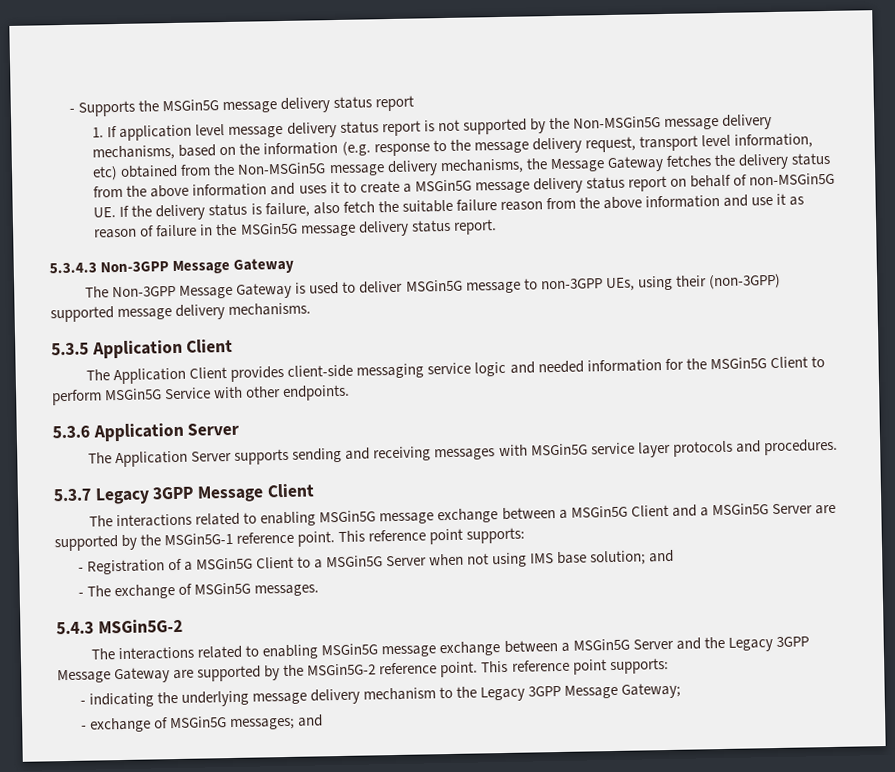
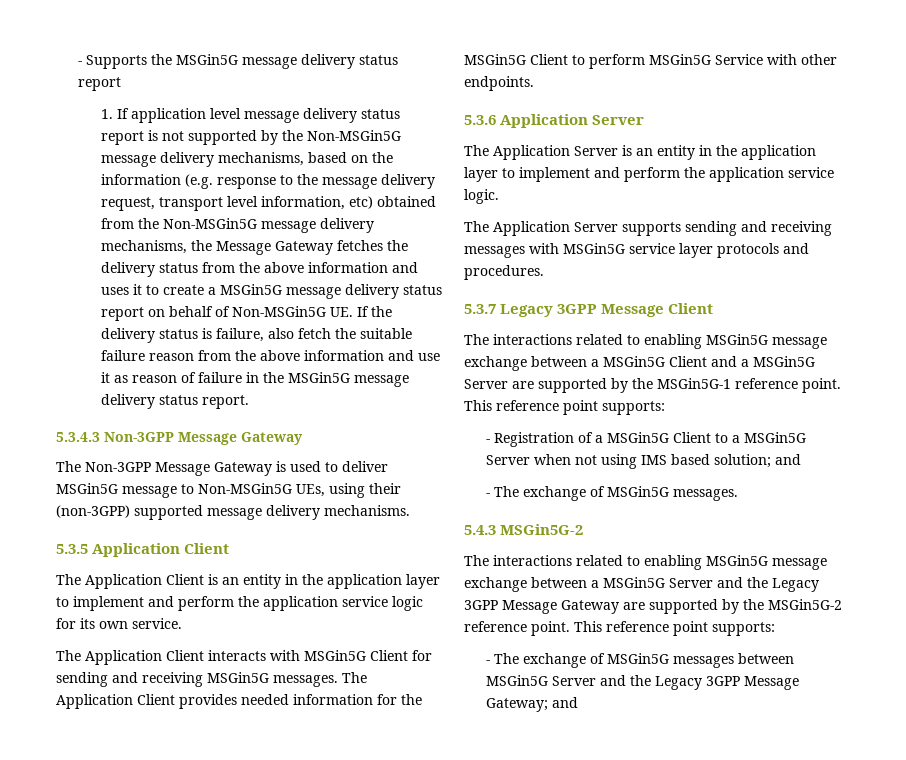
- 1. If application level message delivery status report is not supported by the Non-MSGin5G message delivery mechanisms, based on the information (e.g. response to the message delivery request, transport level information, etc) obtained from the Non-MSGin5G message delivery mechanisms, the Message Gateway fetches the delivery status from the above information and uses it to create a MSGin5G message delivery status report on behalf of non-MSGin5G UE. If the delivery status is failure, also fetch the suitable failure reason from the above information and use it as reason of failure in the MSGin5G message delivery status report.
+ 1. If application level message delivery status report is not supported by the Non-MSGin5G message delivery mechanisms, based on the information (e.g. response to the message delivery request, transport level information, etc) obtained from the Non-MSGin5G message delivery mechanisms, the Message Gateway fetches the delivery status from the above information and uses it to create a MSGin5G message delivery status report on behalf of Non-MSGin5G UE. If the delivery status is failure, also fetch the suitable failure reason from the above information and use it as reason of failure in the MSGin5G message delivery status report.
- The Non-3GPP Message Gateway is used to deliver MSGin5G message to non-3GPP UEs, using their (non-3GPP) supported message delivery mechanisms.
+ The Non-3GPP Message Gateway is used to deliver MSGin5G message to Non-MSGin5G UEs, using their (non-3GPP) supported message delivery mechanisms.
- The Application Client provides client-side messaging service logic and needed information for the MSGin5G Client to perform MSGin5G Service with other endpoints.
+ The Application Client is an entity in the application layer to implement and perform the application service logic for its own service.
+ The Application Client interacts with MSGin5G Client for sending and receiving MSGin5G messages. The Application Client provides needed information for the MSGin5G Client to perform MSGin5G Service with other endpoints.
+ The Application Server is an entity in the application layer to implement and perform the application service logic.
- - Registration of a MSGin5G Client to a MSGin5G Server when not using IMS base solution; and
+ - Registration of a MSGin5G Client to a MSGin5G Server when not using IMS based solution; and
- - indicating the underlying message delivery mechanism to the Legacy 3GPP Message Gateway;
- - exchange of MSGin5G messages; and
+ - The exchange of MSGin5G messages between MSGin5G Server and the Legacy 3GPP Message Gateway; and

